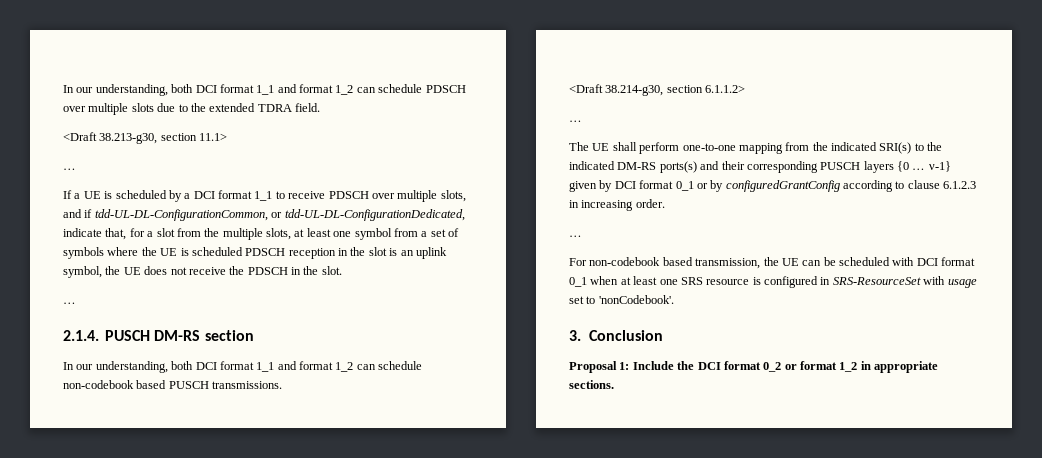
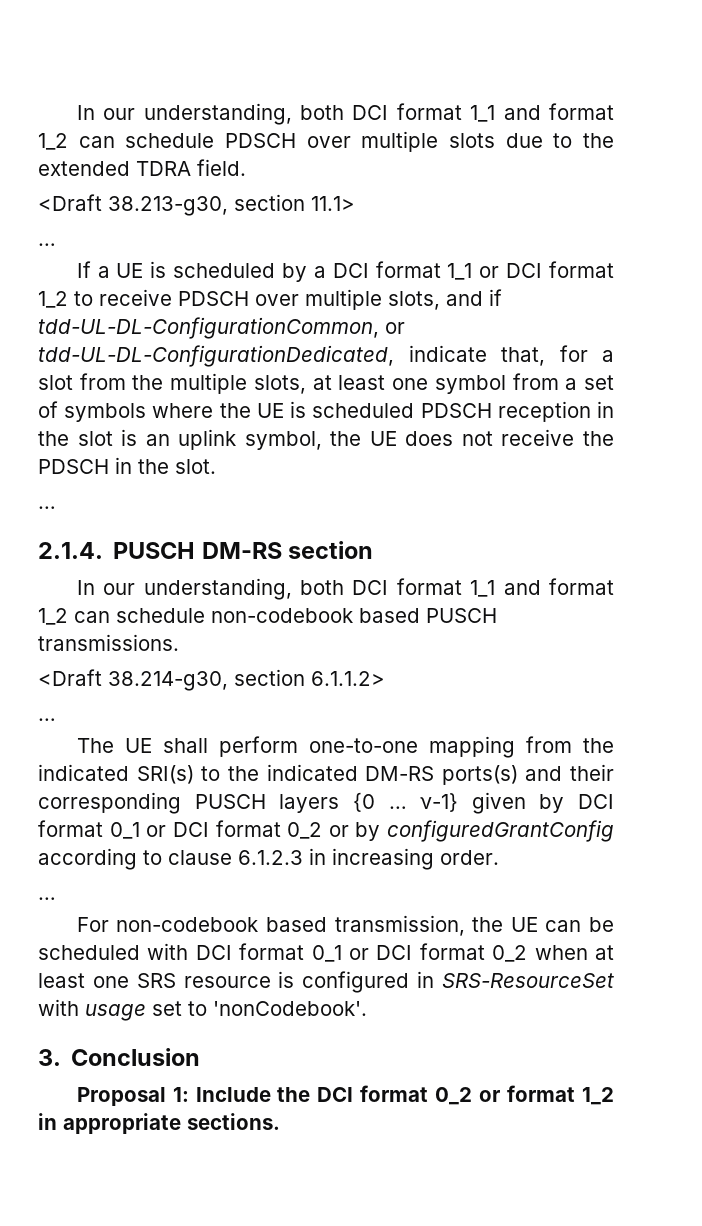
- If a UE is scheduled by a DCI format 1_1 to receive PDSCH over multiple slots, and if tdd-UL-DL-ConfigurationCommon, or tdd-UL-DL-ConfigurationDedicated, indicate that, for a slot from the multiple slots, at least one symbol from a set of symbols where the UE is scheduled PDSCH reception in the slot is an uplink symbol, the UE does not receive the PDSCH in the slot.
+ If a UE is scheduled by a DCI format 1_1 or DCI format 1_2 to receive PDSCH over multiple slots, and if tdd-UL-DL-ConfigurationCommon, or tdd-UL-DL-ConfigurationDedicated, indicate that, for a slot from the multiple slots, at least one symbol from a set of symbols where the UE is scheduled PDSCH reception in the slot is an uplink symbol, the UE does not receive the PDSCH in the slot.
- The UE shall perform one-to-one mapping from the indicated SRI(s) to the indicated DM-RS ports(s) and their corresponding PUSCH layers {0 … ν-1} given by DCI format 0_1 or by configuredGrantConfig according to clause 6.1.2.3 in increasing order.
+ The UE shall perform one-to-one mapping from the indicated SRI(s) to the indicated DM-RS ports(s) and their corresponding PUSCH layers {0 … ν-1} given by DCI format 0_1 or DCI format 0_2 or by configuredGrantConfig according to clause 6.1.2.3 in increasing order.
- For non-codebook based transmission, the UE can be scheduled with DCI format 0_1 when at least one SRS resource is configured in SRS-ResourceSet with usage set to 'nonCodebook'.
+ For non-codebook based transmission, the UE can be scheduled with DCI format 0_1 or DCI format 0_2 when at least one SRS resource is configured in SRS-ResourceSet with usage set to 'nonCodebook'.

